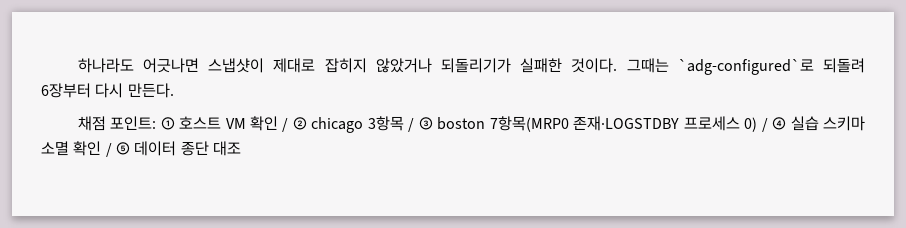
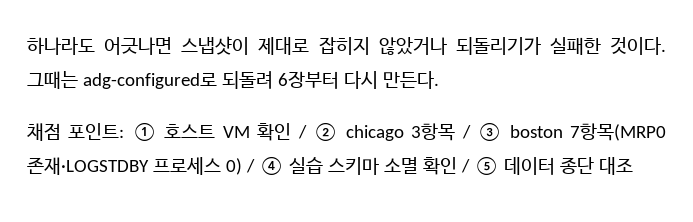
- 그때는 `adg-configured`로 되돌려 6장부터 다시 만든다.
+ 그때는 adg-configured로 되돌려 6장부터 다시 만든다.

